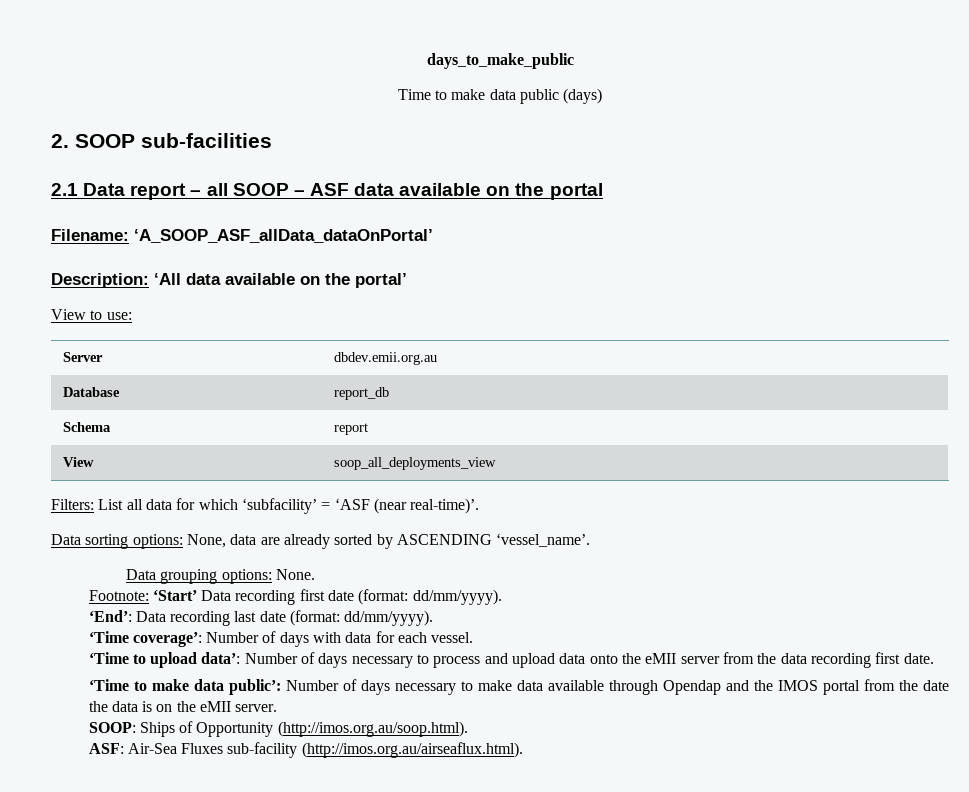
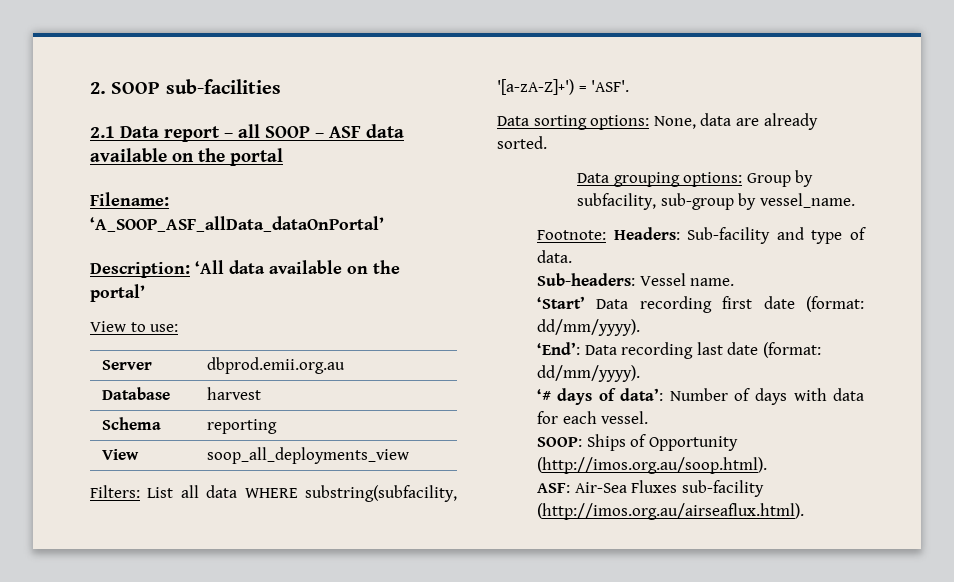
- days_to_make_public
- Time to make data public (days)
- Server | dbdev.emii.org.au
+ Server | dbprod.emii.org.au
- Database | report_db
+ Database | harvest
- Schema | report
+ Schema | reporting
- Filters: List all data for which ‘subfacility’ = ‘ASF (near real-time)’.
+ Filters: List all data WHERE substring(subfacility, '[a-zA-Z]+') = 'ASF'.
- Data sorting options: None, data are already sorted by ASCENDING ‘vessel_name’.
+ Data sorting options: None, data are already sorted.
- Data grouping options: None.
- Footnote: ‘Start’ Data recording first date (format: dd/mm/yyyy).
+ Data grouping options: Group by subfacility, sub-group by vessel_name.
+ Footnote: Headers: Sub-facility and type of data.
+ Sub-headers: Vessel name.
+ ‘Start’ Data recording first date (format: dd/mm/yyyy).
- ‘Time coverage’: Number of days with data for each vessel.
+ ‘# days of data’: Number of days with data for each vessel.
- ‘Time to upload data’: Number of days necessary to process and upload data onto the eMII server from the data recording first date.
- ‘Time to make data public’: Number of days necessary to make data available through Opendap and the IMOS portal from the date the data is on the eMII server.

